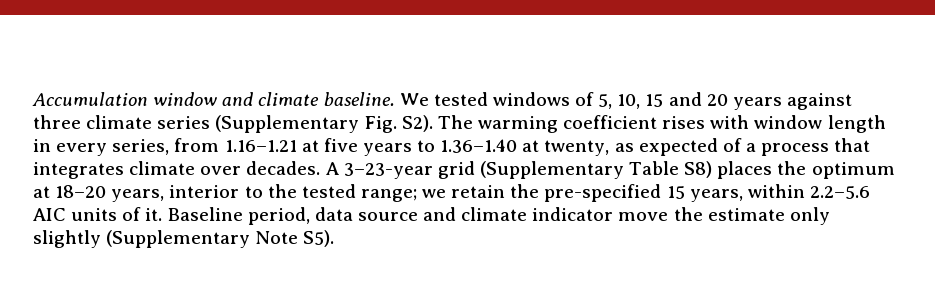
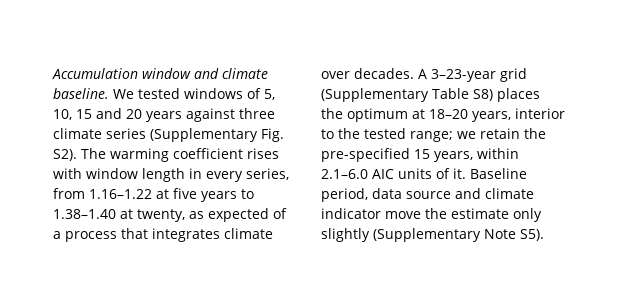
- We tested windows of 5, 10, 15 and 20 years against three climate series (Supplementary Fig. S2). The warming coefficient rises with window length in every series, from 1.16–1.21 at five years to 1.36–1.40 at twenty, as expected of a process that integrates climate over decades.
+ We tested windows of 5, 10, 15 and 20 years against three climate series (Supplementary Fig. S2). The warming coefficient rises with window length in every series, from 1.16–1.22 at five years to 1.38–1.40 at twenty, as expected of a process that integrates climate over decades.
- A 3–23-year grid (Supplementary Table S8) places the optimum at 18–20 years, interior to the tested range; we retain the pre-specified 15 years, within 2.2–5.6 AIC units of it.
+ A 3–23-year grid (Supplementary Table S8) places the optimum at 18–20 years, interior to the tested range; we retain the pre-specified 15 years, within 2.1–6.0 AIC units of it.

